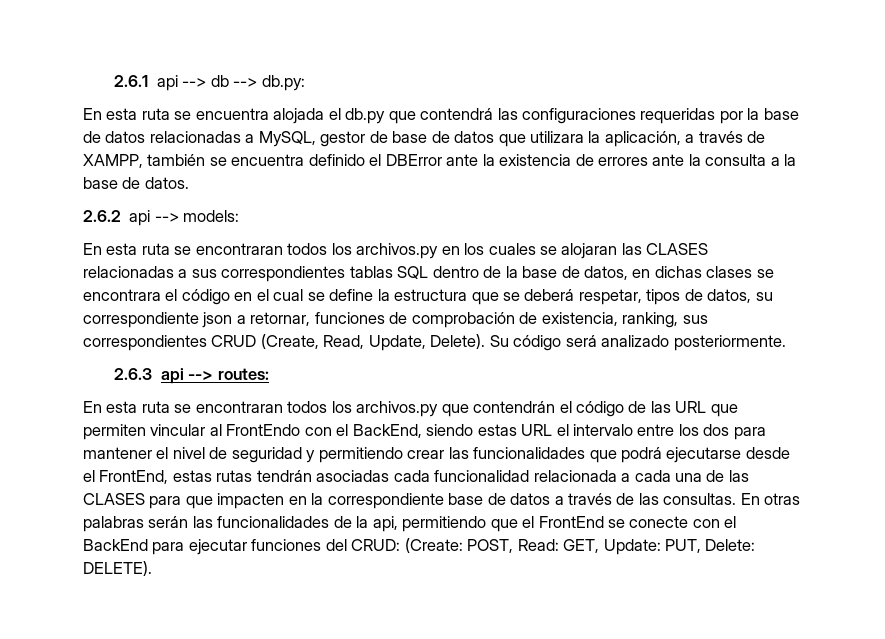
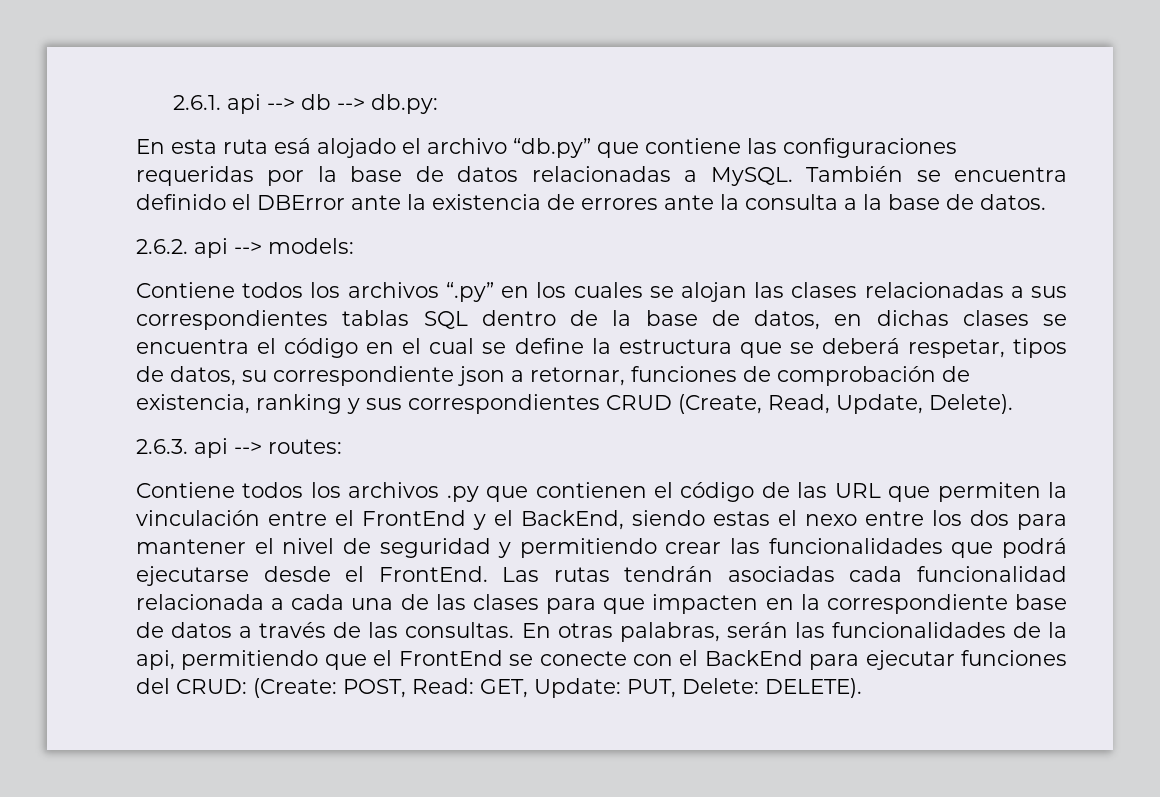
- 2.6.1 api --> db --> db.py:
+ 2.6.1. api --> db --> db.py:
- En esta ruta se encuentra alojada el db.py que contendrá las configuraciones requeridas por la base de datos relacionadas a MySQL, gestor de base de datos que utilizara la aplicación, a través de XAMPP, también se encuentra definido el DBError ante la existencia de errores ante la consulta a la base de datos.
+ En esta ruta esá alojado el archivo “db.py” que contiene las configuraciones requeridas por la base de datos relacionadas a MySQL. También se encuentra definido el DBError ante la existencia de errores ante la consulta a la base de datos.
- 2.6.2 api --> models:
+ 2.6.2. api --> models:
- En esta ruta se encontraran todos los archivos.py en los cuales se alojaran las CLASES relacionadas a sus correspondientes tablas SQL dentro de la base de datos, en dichas clases se encontrara el código en el cual se define la estructura que se deberá respetar, tipos de datos, su correspondiente json a retornar, funciones de comprobación de existencia, ranking, sus correspondientes CRUD (Create, Read, Update, Delete). Su código será analizado posteriormente.
- 2.6.3 api --> routes:
- En esta ruta se encontraran todos los archivos.py que contendrán el código de las URL que permiten vincular al FrontEndo con el BackEnd, siendo estas URL el intervalo entre los dos para mantener el nivel de seguridad y permitiendo crear las funcionalidades que podrá ejecutarse desde el FrontEnd, estas rutas tendrán asociadas cada funcionalidad relacionada a cada una de las CLASES para que impacten en la correspondiente base de datos a través de las consultas.
+ Contiene todos los archivos “.py” en los cuales se alojan las clases relacionadas a sus correspondientes tablas SQL dentro de la base de datos, en dichas clases se encuentra el código en el cual se define la estructura que se deberá respetar, tipos de datos, su correspondiente json a retornar, funciones de comprobación de existencia, ranking y sus correspondientes CRUD (Create, Read, Update, Delete).
+ 2.6.3. api --> routes:
+ Contiene todos los archivos .py que contienen el código de las URL que permiten la vinculación entre el FrontEnd y el BackEnd, siendo estas el nexo entre los dos para mantener el nivel de seguridad y permitiendo crear las funcionalidades que podrá ejecutarse desde el FrontEnd. Las rutas tendrán asociadas cada funcionalidad relacionada a cada una de las clases para que impacten en la correspondiente base de datos a través de las consultas.
- En otras palabras serán las funcionalidades de la api, permitiendo que el FrontEnd se conecte con el BackEnd para ejecutar funciones del CRUD: (Create: POST, Read: GET, Update: PUT, Delete: DELETE).
+ En otras palabras, serán las funcionalidades de la api, permitiendo que el FrontEnd se conecte con el BackEnd para ejecutar funciones del CRUD: (Create: POST, Read: GET, Update: PUT, Delete: DELETE).

